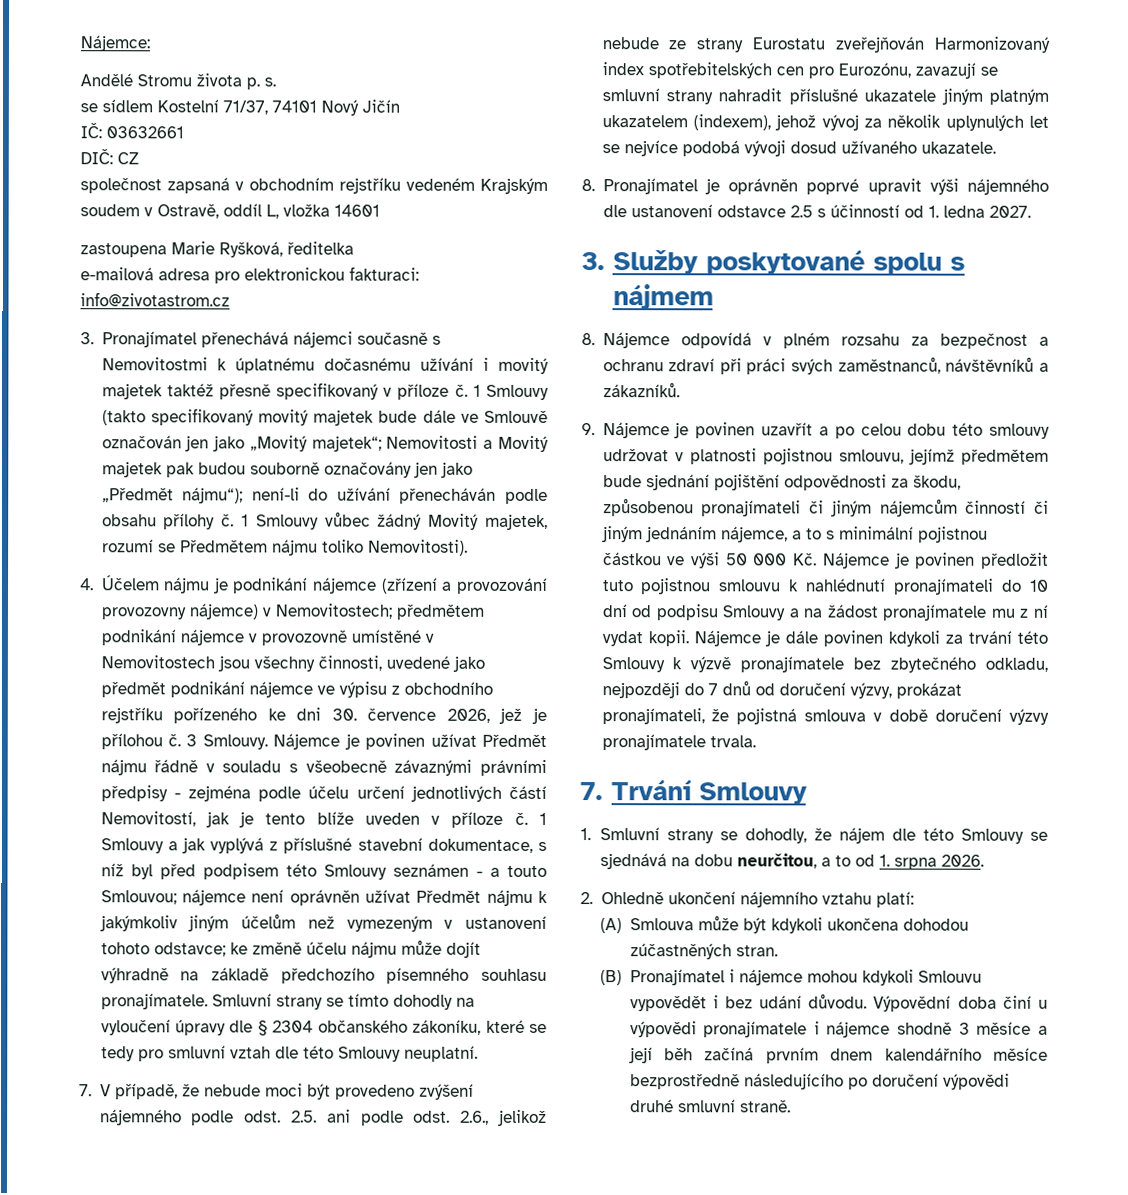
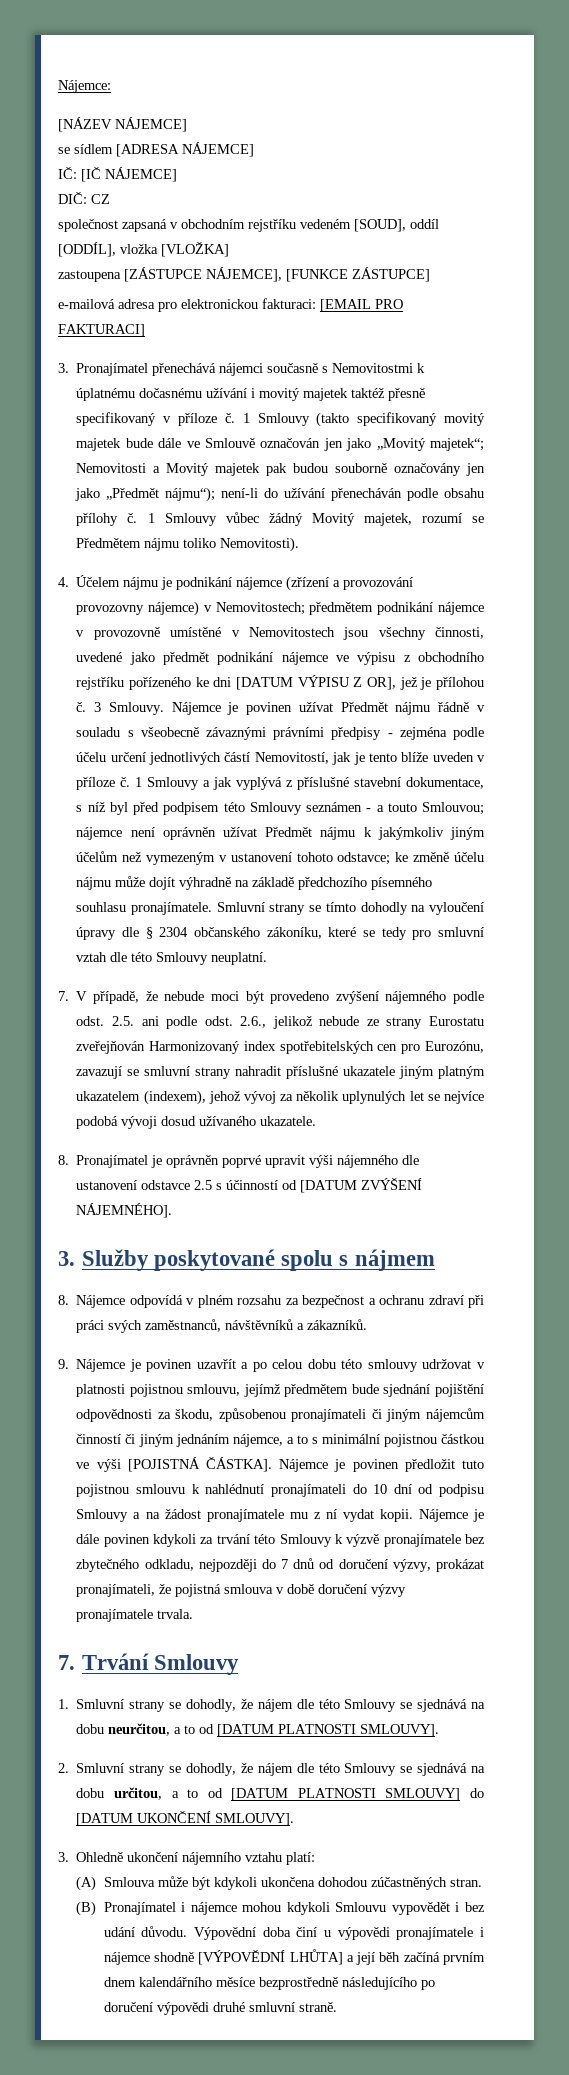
- Andělé Stromu života p. s.
- se sídlem Kostelní 71/37, 74101 Nový Jičín
+ [NÁZEV NÁJEMCE]
+ se sídlem [ADRESA NÁJEMCE]
- IČ: 03632661
+ IČ: [IČ NÁJEMCE]
- společnost zapsaná v obchodním rejstříku vedeném Krajským soudem v Ostravě, oddíl L, vložka 14601
- zastoupena Marie Ryšková, ředitelka
+ společnost zapsaná v obchodním rejstříku vedeném [SOUD], oddíl [ODDÍL], vložka [VLOŽKA]
+ zastoupena [ZÁSTUPCE NÁJEMCE], [FUNKCE ZÁSTUPCE]
- e-mailová adresa pro elektronickou fakturaci: info@zivotastrom.cz
+ e-mailová adresa pro elektronickou fakturaci: [EMAIL PRO FAKTURACI]
- 4. Účelem nájmu je podnikání nájemce (zřízení a provozování provozovny nájemce) v Nemovitostech; předmětem podnikání nájemce v provozovně umístěné v Nemovitostech jsou všechny činnosti, uvedené jako předmět podnikání nájemce ve výpisu z obchodního rejstříku pořízeného ke dni 30. července 2026, jež je přílohou č.
+ 4. Účelem nájmu je podnikání nájemce (zřízení a provozování provozovny nájemce) v Nemovitostech; předmětem podnikání nájemce v provozovně umístěné v Nemovitostech jsou všechny činnosti, uvedené jako předmět podnikání nájemce ve výpisu z obchodního rejstříku pořízeného ke dni [DATUM VÝPISU Z OR], jež je přílohou č.
- 8. Pronajímatel je oprávněn poprvé upravit výši nájemného dle ustanovení odstavce 2.5 s účinností od 1. ledna 2027.
+ 8. Pronajímatel je oprávněn poprvé upravit výši nájemného dle ustanovení odstavce 2.5 s účinností od [DATUM ZVÝŠENÍ NÁJEMNÉHO].
- 9. Nájemce je povinen uzavřít a po celou dobu této smlouvy udržovat v platnosti pojistnou smlouvu, jejímž předmětem bude sjednání pojištění odpovědnosti za škodu, způsobenou pronajímateli či jiným nájemcům činností či jiným jednáním nájemce, a to s minimální pojistnou částkou ve výši 50 000 Kč. Nájemce je povinen předložit tuto pojistnou smlouvu k nahlédnutí pronajímateli do 10 dní od podpisu Smlouvy a na žádost pronajímatele mu z ní vydat kopii.
+ 9. Nájemce je povinen uzavřít a po celou dobu této smlouvy udržovat v platnosti pojistnou smlouvu, jejímž předmětem bude sjednání pojištění odpovědnosti za škodu, způsobenou pronajímateli či jiným nájemcům činností či jiným jednáním nájemce, a to s minimální pojistnou částkou ve výši [POJISTNÁ ČÁSTKA]. Nájemce je povinen předložit tuto pojistnou smlouvu k nahlédnutí pronajímateli do 10 dní od podpisu Smlouvy a na žádost pronajímatele mu z ní vydat kopii.
- 1. Smluvní strany se dohodly, že nájem dle této Smlouvy se sjednává na dobu neurčitou, a to od 1. srpna 2026.
- 2. Ohledně ukončení nájemního vztahu platí:
+ 1. Smluvní strany se dohodly, že nájem dle této Smlouvy se sjednává na dobu neurčitou, a to od [DATUM PLATNOSTI SMLOUVY].
+ 2. Smluvní strany se dohodly, že nájem dle této Smlouvy se sjednává na dobu určitou, a to od [DATUM PLATNOSTI SMLOUVY] do [DATUM UKONČENÍ SMLOUVY].
+ 3. Ohledně ukončení nájemního vztahu platí:
- Výpovědní doba činí u výpovědi pronajímatele i nájemce shodně 3 měsíce a její běh začíná prvním dnem kalendářního měsíce bezprostředně následujícího po doručení výpovědi druhé smluvní straně.
+ Výpovědní doba činí u výpovědi pronajímatele i nájemce shodně [VÝPOVĚDNÍ LHŮTA] a její běh začíná prvním dnem kalendářního měsíce bezprostředně následujícího po doručení výpovědi druhé smluvní straně.

